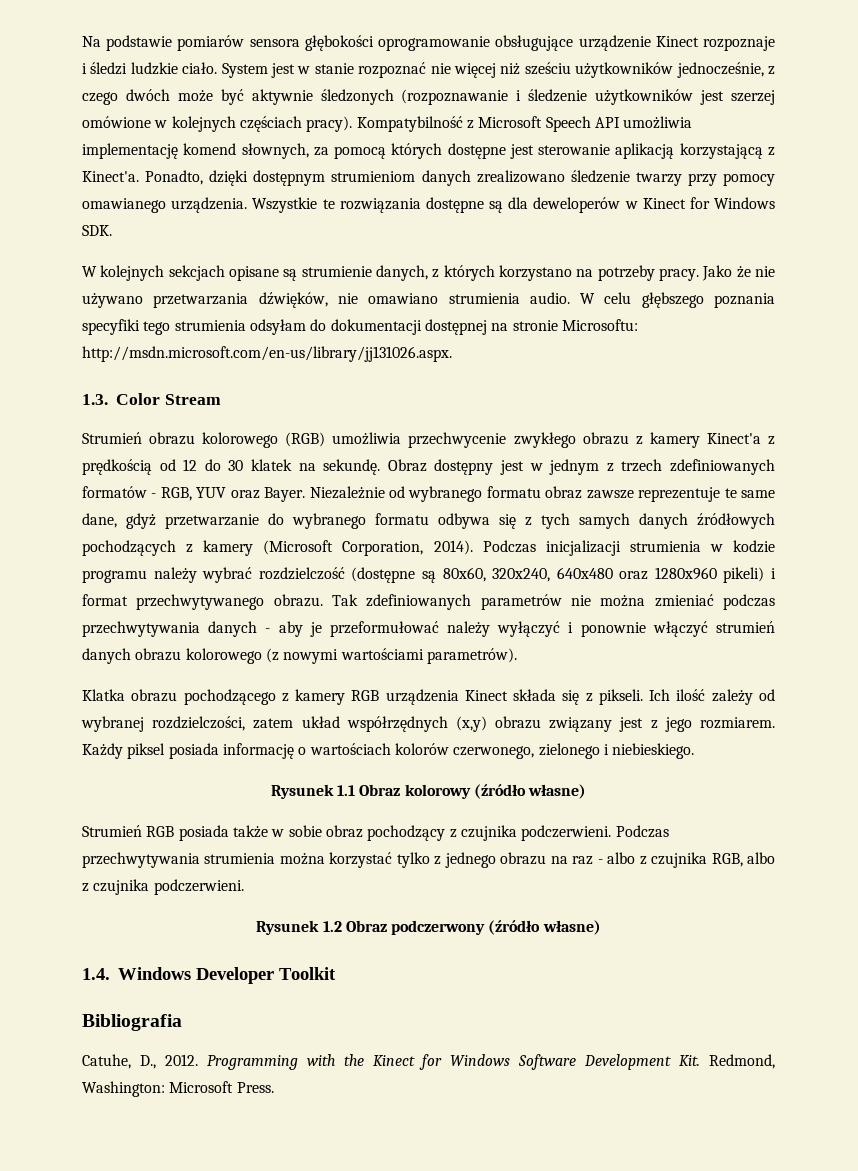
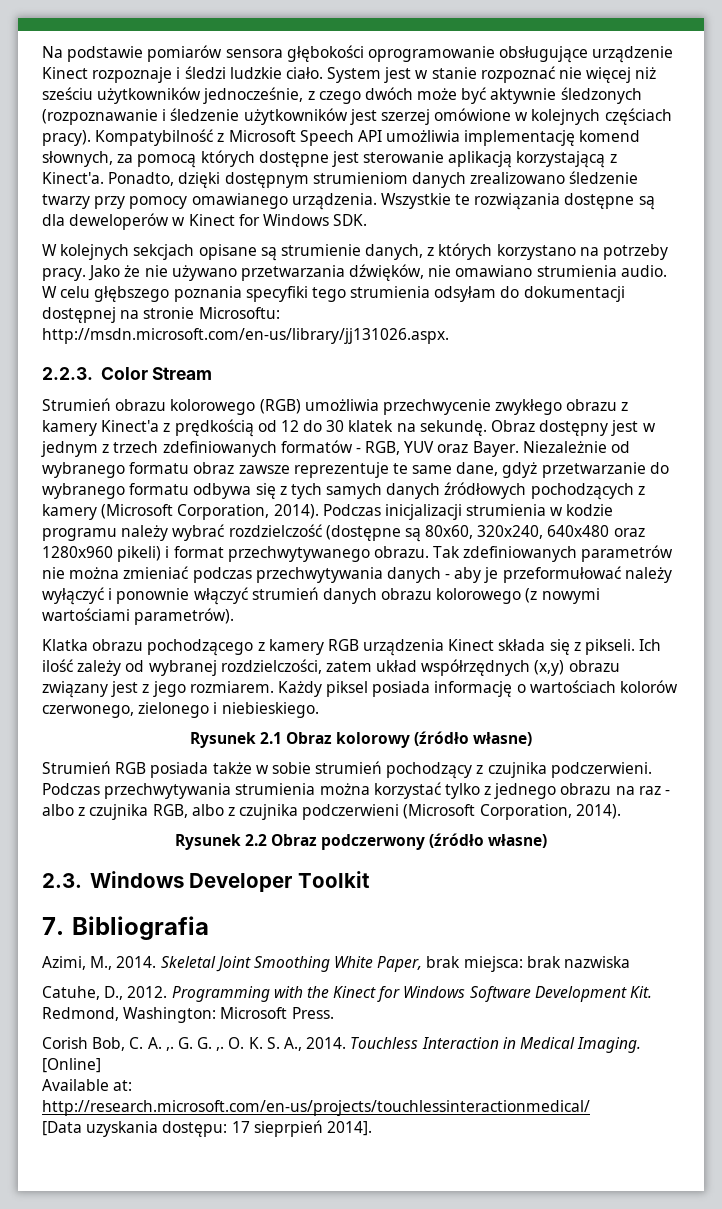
- 1.3. Color Stream
+ 2.2.3. Color Stream
- Rysunek 1.1 Obraz kolorowy (źródło własne)
+ Rysunek 2.1 Obraz kolorowy (źródło własne)
- Strumień RGB posiada także w sobie obraz pochodzący z czujnika podczerwieni.
+ Strumień RGB posiada także w sobie strumień pochodzący z czujnika podczerwieni.
- Podczas przechwytywania strumienia można korzystać tylko z jednego obrazu na raz - albo z czujnika RGB, albo z czujnika podczerwieni.
- Rysunek 1.2 Obraz podczerwony (źródło własne)
+ Podczas przechwytywania strumienia można korzystać tylko z jednego obrazu na raz - albo z czujnika RGB, albo z czujnika podczerwieni (Microsoft Corporation, 2014).
+ Rysunek 2.2 Obraz podczerwony (źródło własne)
- 1.4. Windows Developer Toolkit
+ 2.3. Windows Developer Toolkit
- Bibliografia
+ 7. Bibliografia
+ Azimi, M., 2014. Skeletal Joint Smoothing White Paper, brak miejsca: brak nazwiska
+ Corish Bob, C. A. ,. G. G. ,. O. K. S. A., 2014. Touchless Interaction in Medical Imaging. [Online]
+ Available at: http://research.microsoft.com/en-us/projects/touchlessinteractionmedical/
+ [Data uzyskania dostępu: 17 sieprpień 2014].

